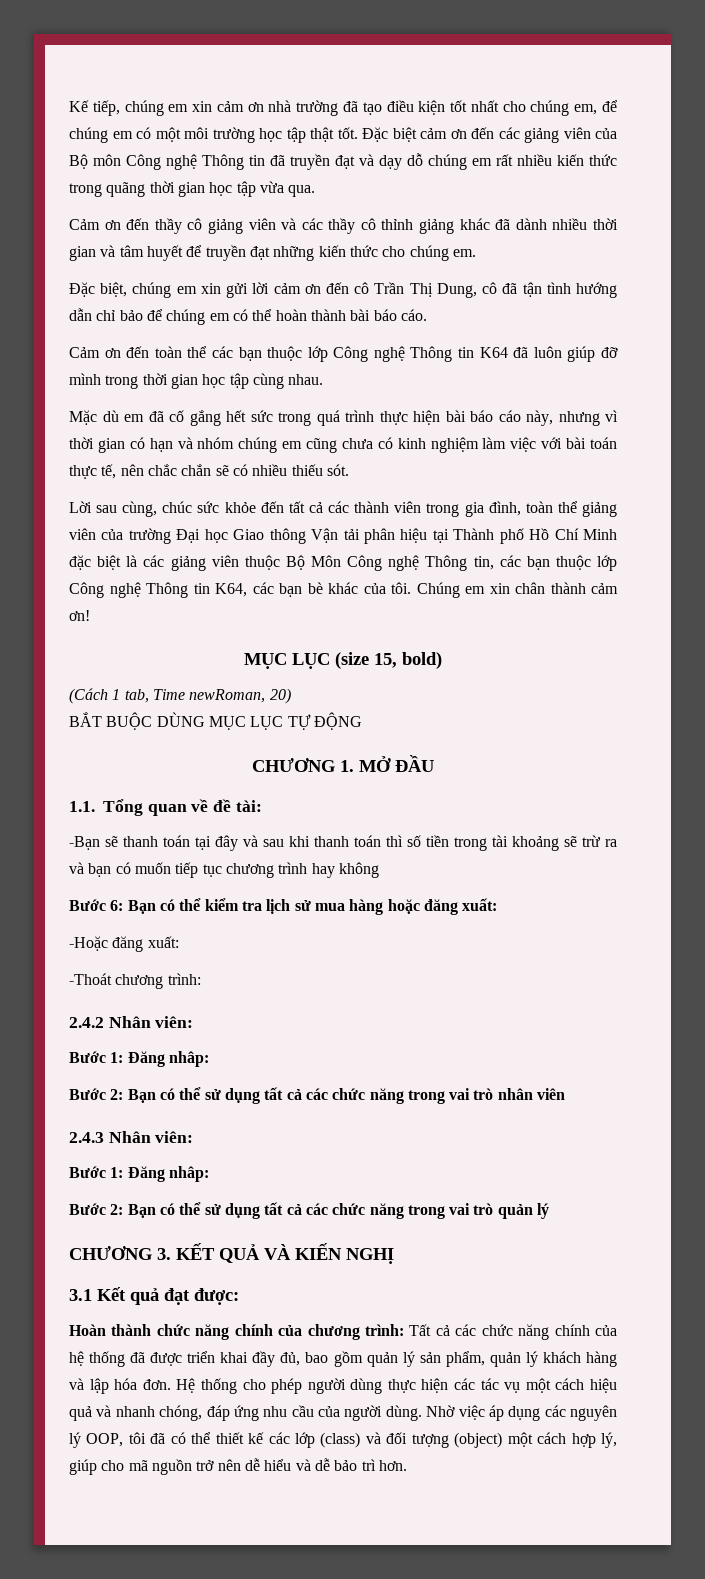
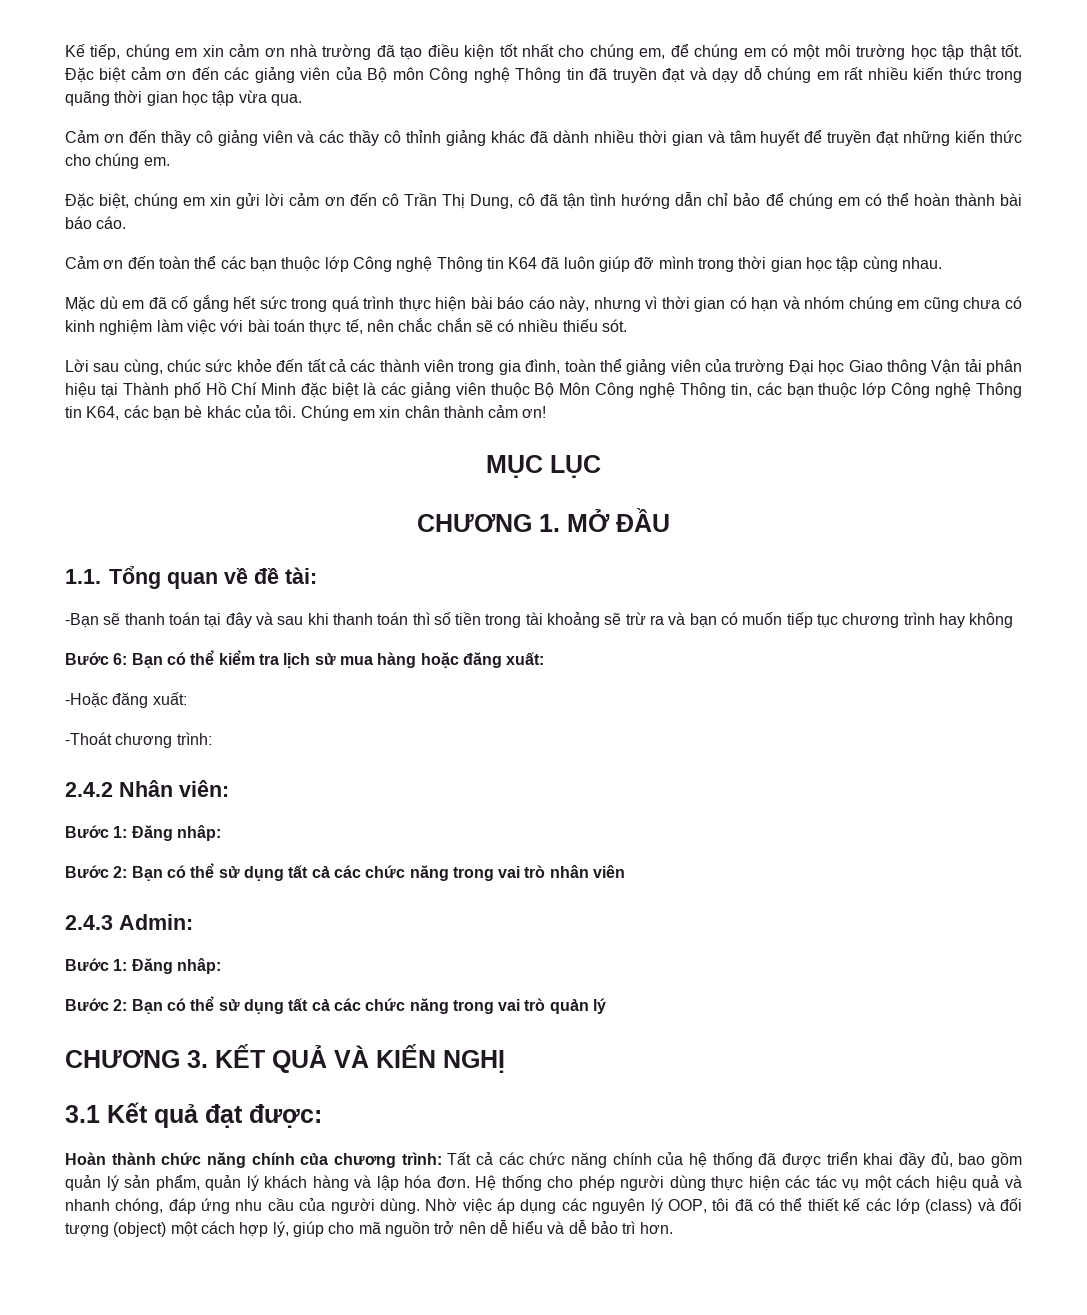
- MỤC LỤC (size 15, bold)
- (Cách 1 tab, Time newRoman, 20)
- BẮT BUỘC DÙNG MỤC LỤC TỰ ĐỘNG
+ MỤC LỤC
- 2.4.3 Nhân viên:
+ 2.4.3 Admin:

